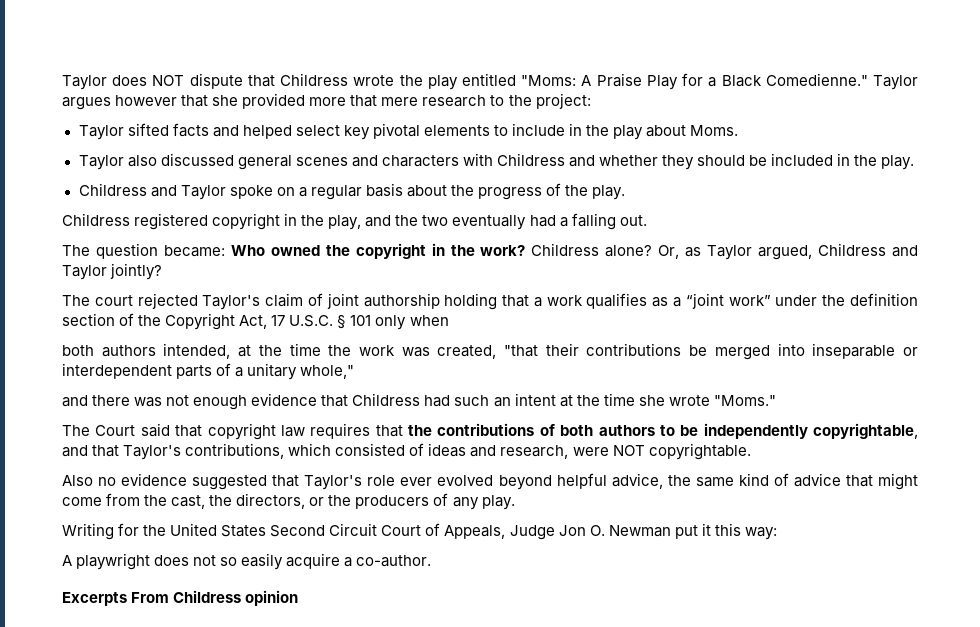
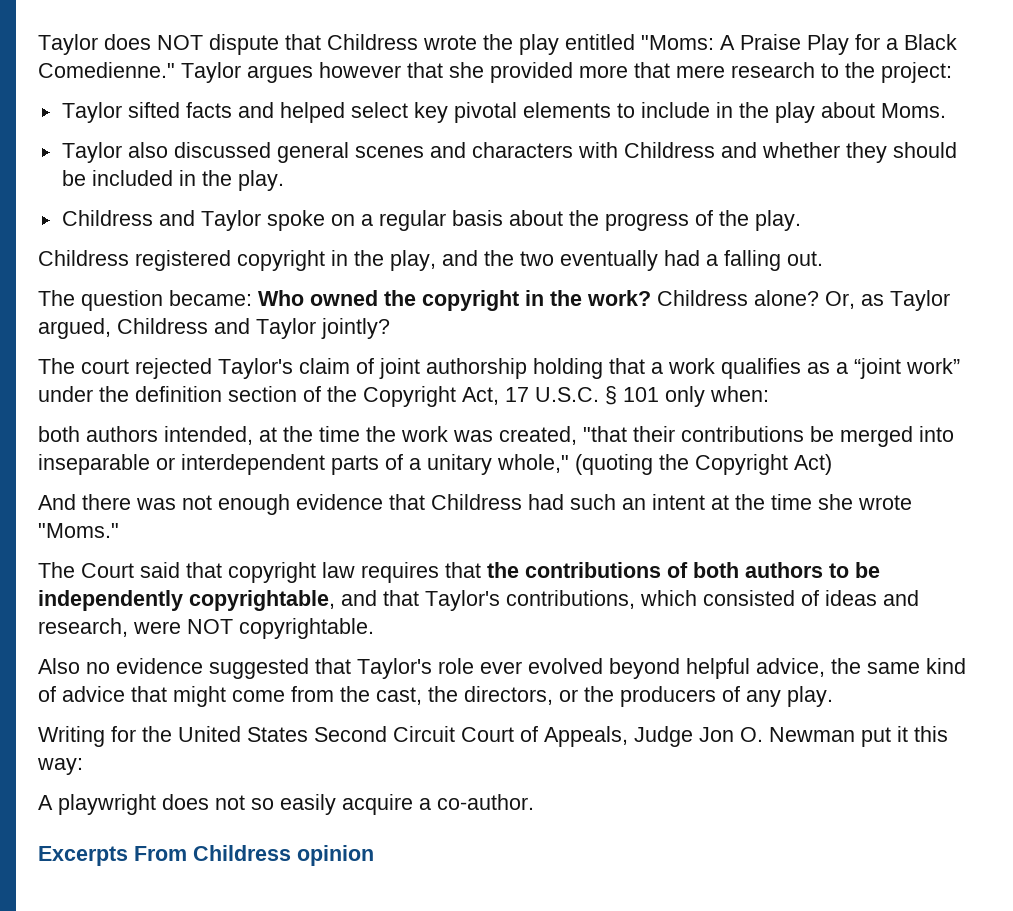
- The court rejected Taylor's claim of joint authorship holding that a work qualifies as a “joint work” under the definition section of the Copyright Act, 17 U.S.C. § 101 only when
+ The court rejected Taylor's claim of joint authorship holding that a work qualifies as a “joint work” under the definition section of the Copyright Act, 17 U.S.C. § 101 only when:
- both authors intended, at the time the work was created, "that their contributions be merged into inseparable or interdependent parts of a unitary whole,"
- and there was not enough evidence that Childress had such an intent at the time she wrote "Moms."
+ both authors intended, at the time the work was created, "that their contributions be merged into inseparable or interdependent parts of a unitary whole," (quoting the Copyright Act)
+ And there was not enough evidence that Childress had such an intent at the time she wrote "Moms."

